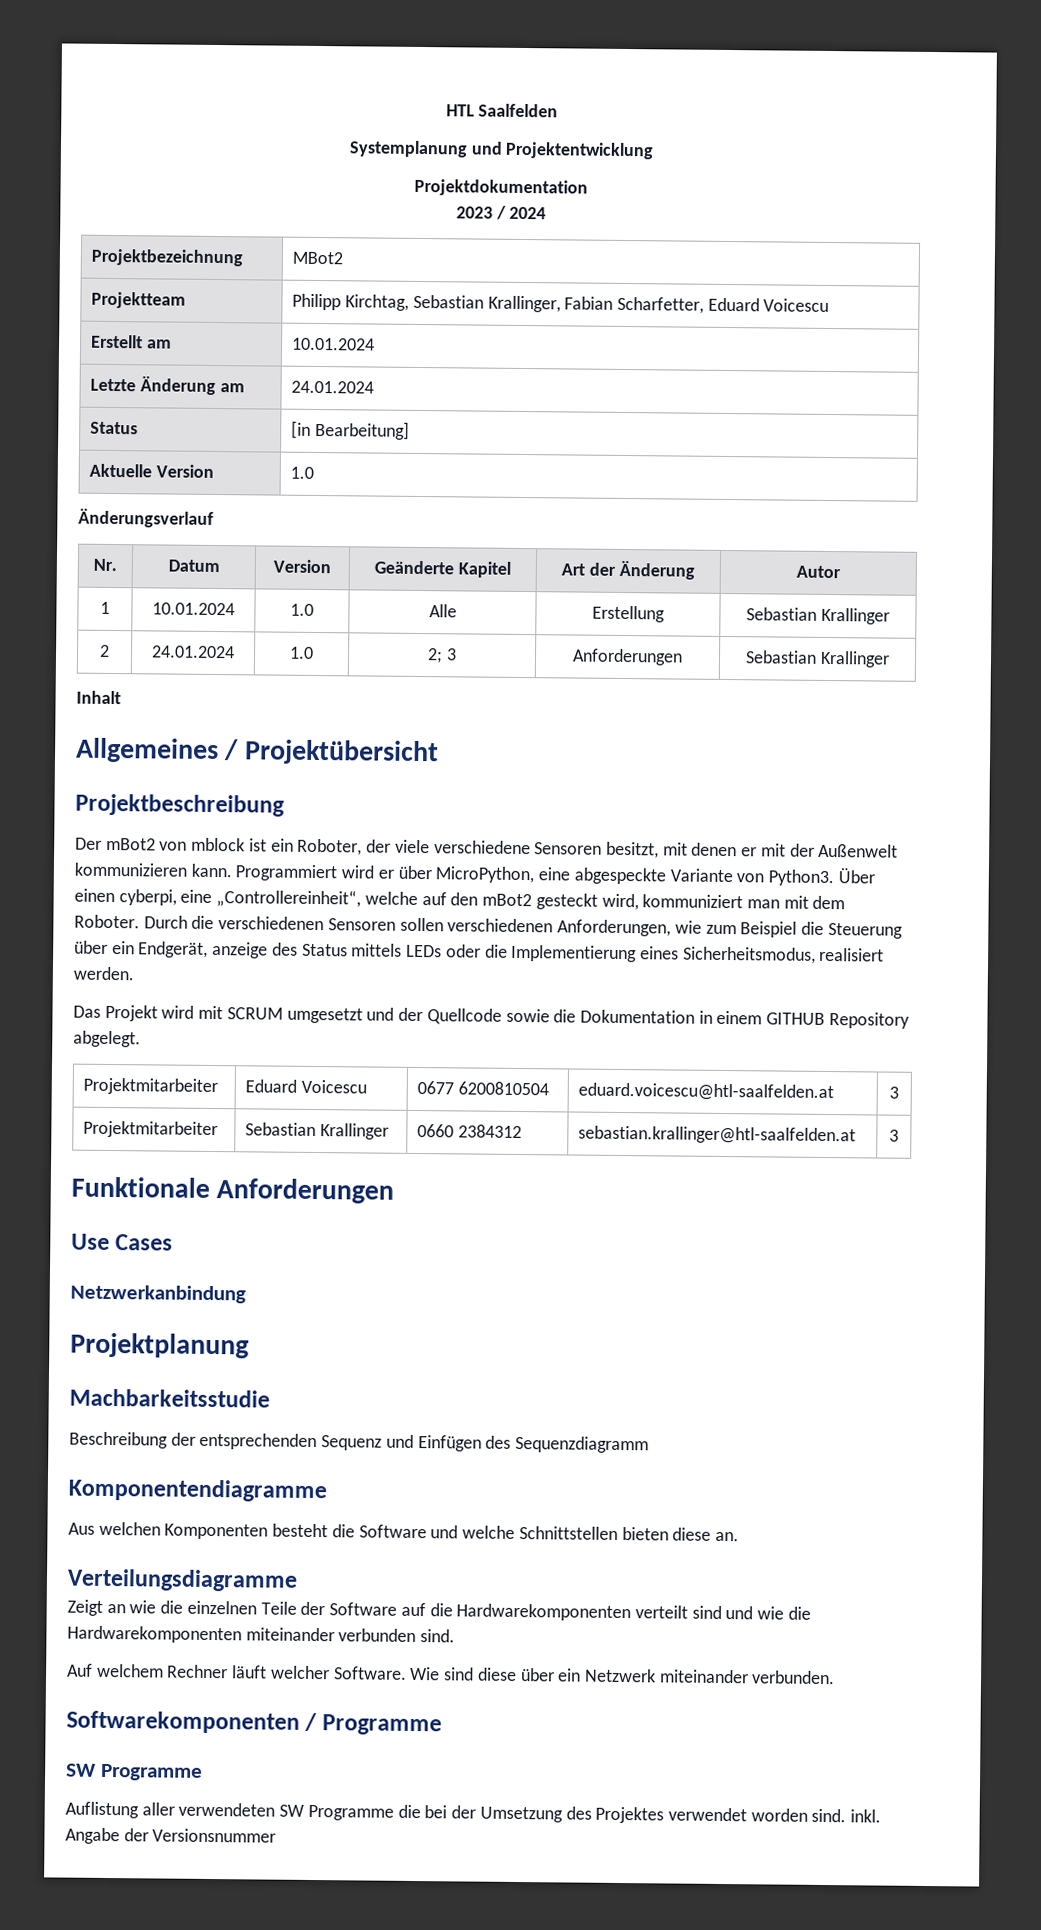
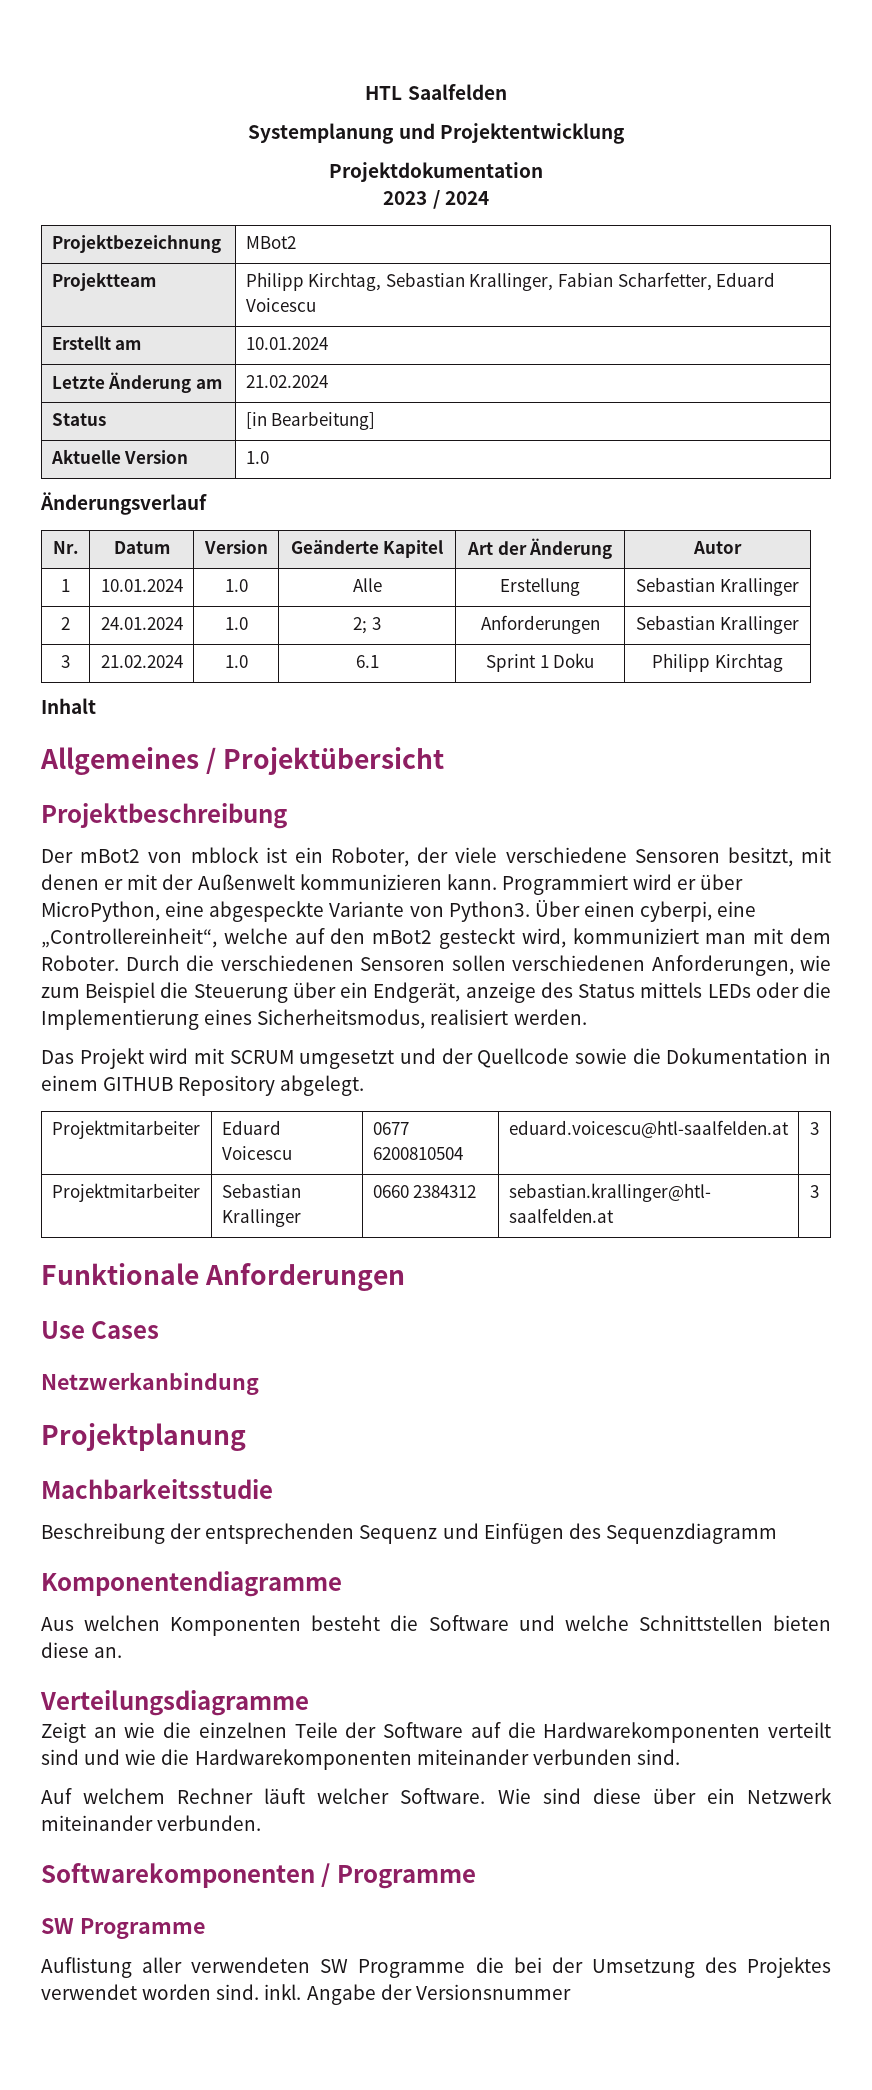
- Letzte Änderung am | 24.01.2024
+ Letzte Änderung am | 21.02.2024
+ 3 | 21.02.2024 | 1.0 | 6.1 | Sprint 1 Doku | Philipp Kirchtag

